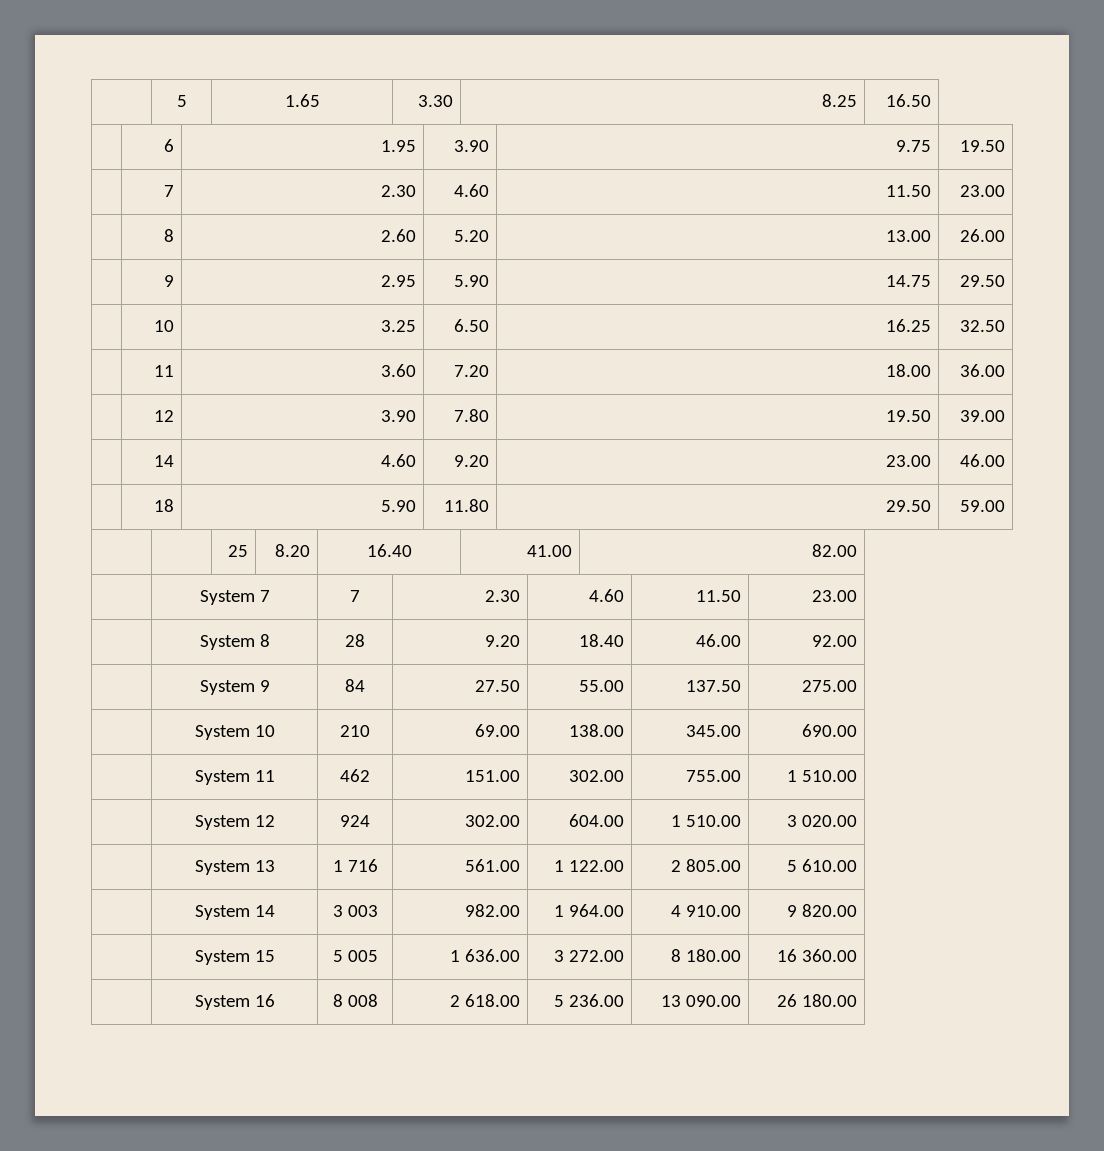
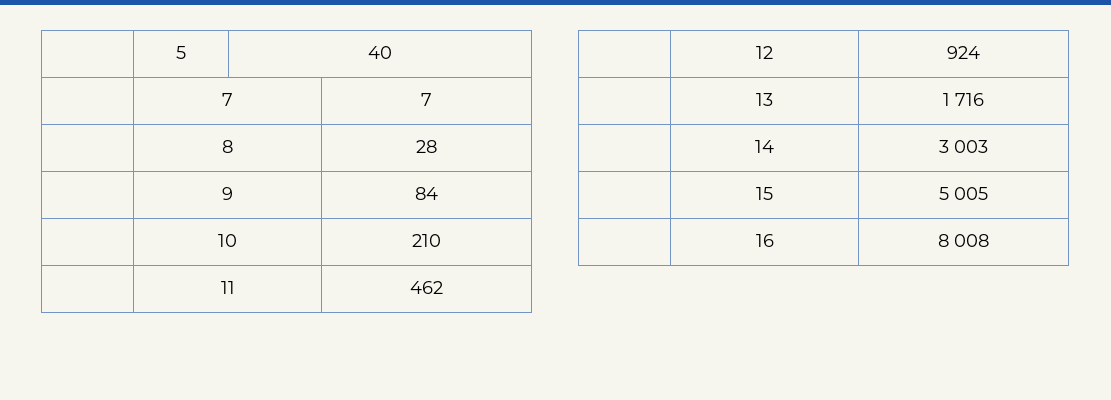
- | 5 | 1.65 | 3.30 | 8.25 | 16.50
- | 6 | 1.95 | 3.90 | 9.75 | 19.50
- | 7 | 2.30 | 4.60 | 11.50 | 23.00
- | 8 | 2.60 | 5.20 | 13.00 | 26.00
- | 9 | 2.95 | 5.90 | 14.75 | 29.50
- | 10 | 3.25 | 6.50 | 16.25 | 32.50
- | 11 | 3.60 | 7.20 | 18.00 | 36.00
- | 12 | 3.90 | 7.80 | 19.50 | 39.00
- | 14 | 4.60 | 9.20 | 23.00 | 46.00
- | 18 | 5.90 | 11.80 | 29.50 | 59.00
- | | 25 | 8.20 | 16.40 | 41.00 | 82.00
- | System 7 | 7 | 2.30 | 4.60 | 11.50 | 23.00
- | System 8 | 28 | 9.20 | 18.40 | 46.00 | 92.00
- | System 9 | 84 | 27.50 | 55.00 | 137.50 | 275.00
- | System 10 | 210 | 69.00 | 138.00 | 345.00 | 690.00
- | System 11 | 462 | 151.00 | 302.00 | 755.00 | 1 510.00
- | System 12 | 924 | 302.00 | 604.00 | 1 510.00 | 3 020.00
- | System 13 | 1 716 | 561.00 | 1 122.00 | 2 805.00 | 5 610.00
- | System 14 | 3 003 | 982.00 | 1 964.00 | 4 910.00 | 9 820.00
- | System 15 | 5 005 | 1 636.00 | 3 272.00 | 8 180.00 | 16 360.00
- | System 16 | 8 008 | 2 618.00 | 5 236.00 | 13 090.00 | 26 180.00
+ | 5 | 40
+ | 7 | 7
+ | 8 | 28
+ | 9 | 84
+ | 10 | 210
+ | 11 | 462
+ | 12 | 924
+ | 13 | 1 716
+ | 14 | 3 003
+ | 15 | 5 005
+ | 16 | 8 008

